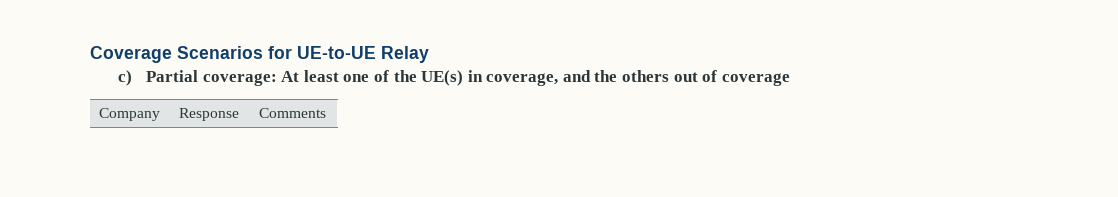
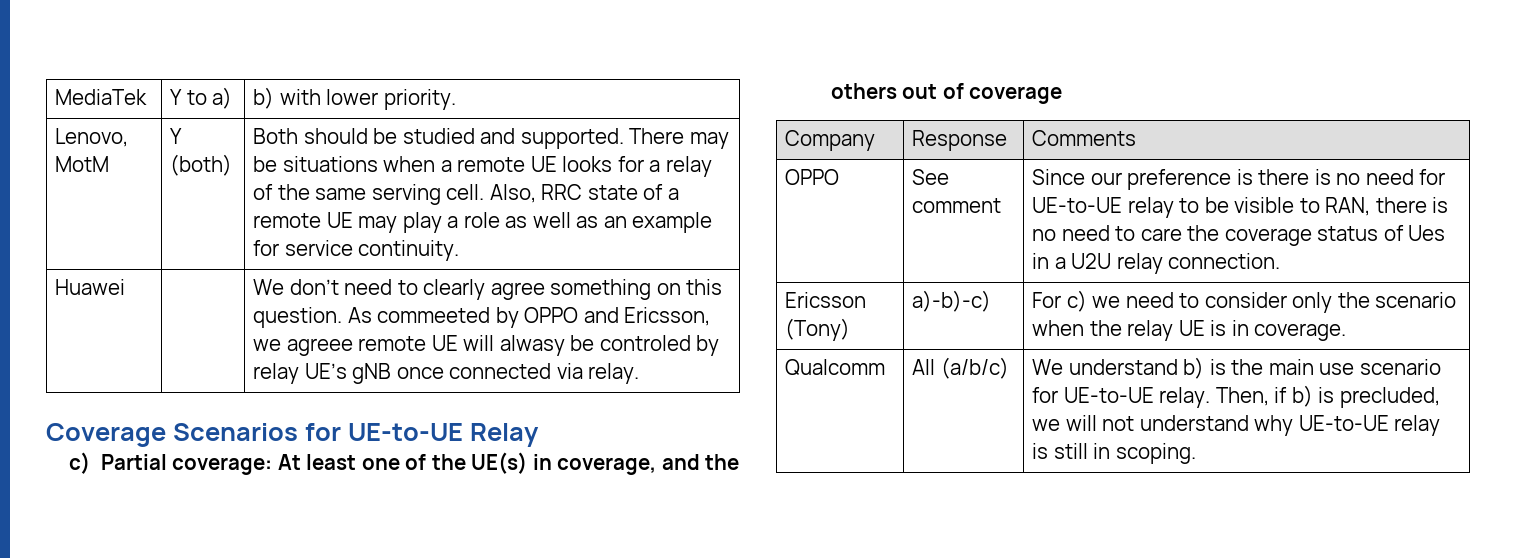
+ MediaTek | Y to a) | b) with lower priority.
+ Lenovo, MotM | Y (both) | Both should be studied and supported. There may be situations when a remote UE looks for a relay of the same serving cell. Also, RRC state of a remote UE may play a role as well as an example for service continuity.
+ Huawei | | We don’t need to clearly agree something on this question. As commeeted by OPPO and Ericsson, we agreee remote UE will alwasy be controled by relay UE’s gNB once connected via relay.
+ OPPO | See comment | Since our preference is there is no need for UE-to-UE relay to be visible to RAN, there is no need to care the coverage status of Ues in a U2U relay connection.
+ Ericsson (Tony) | a)-b)-c) | For c) we need to consider only the scenario when the relay UE is in coverage.
+ Qualcomm | All (a/b/c) | We understand b) is the main use scenario for UE-to-UE relay. Then, if b) is precluded, we will not understand why UE-to-UE relay is still in scoping.

